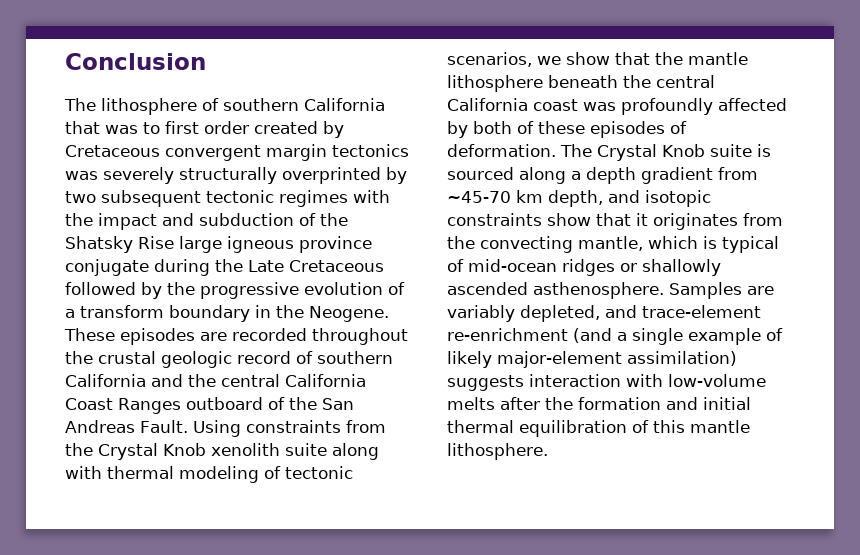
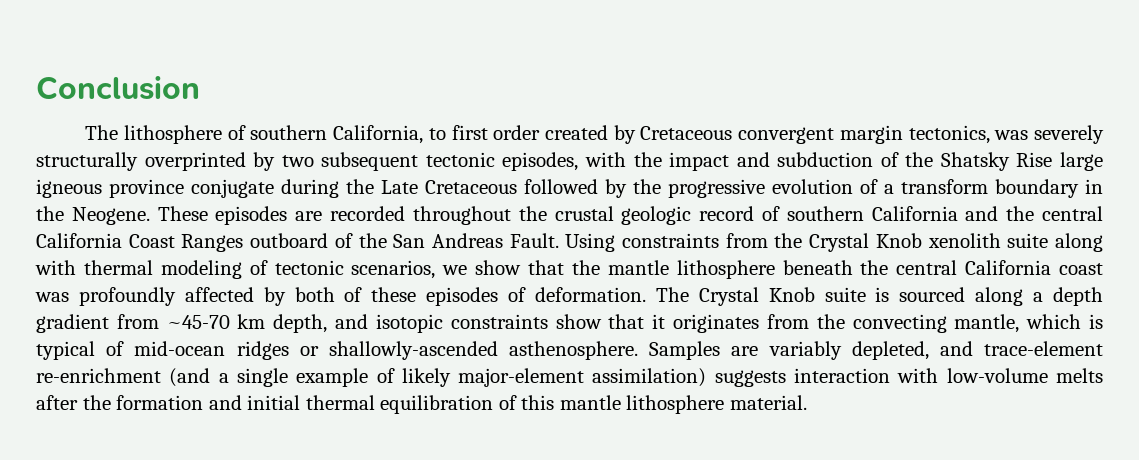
- The lithosphere of southern California that was to first order created by Cretaceous convergent margin tectonics was severely structurally overprinted by two subsequent tectonic regimes with the impact and subduction of the Shatsky Rise large igneous province conjugate during the Late Cretaceous followed by the progressive evolution of a transform boundary in the Neogene.
+ The lithosphere of southern California, to first order created by Cretaceous convergent margin tectonics, was severely structurally overprinted by two subsequent tectonic episodes, with the impact and subduction of the Shatsky Rise large igneous province conjugate during the Late Cretaceous followed by the progressive evolution of a transform boundary in the Neogene.
- The Crystal Knob suite is sourced along a depth gradient from ~45-70 km depth, and isotopic constraints show that it originates from the convecting mantle, which is typical of mid-ocean ridges or shallowly ascended asthenosphere.
+ The Crystal Knob suite is sourced along a depth gradient from ~45-70 km depth, and isotopic constraints show that it originates from the convecting mantle, which is typical of mid-ocean ridges or shallowly-ascended asthenosphere.
- Samples are variably depleted, and trace-element re-enrichment (and a single example of likely major-element assimilation) suggests interaction with low-volume melts after the formation and initial thermal equilibration of this mantle lithosphere.
+ Samples are variably depleted, and trace-element re-enrichment (and a single example of likely major-element assimilation) suggests interaction with low-volume melts after the formation and initial thermal equilibration of this mantle lithosphere material.

